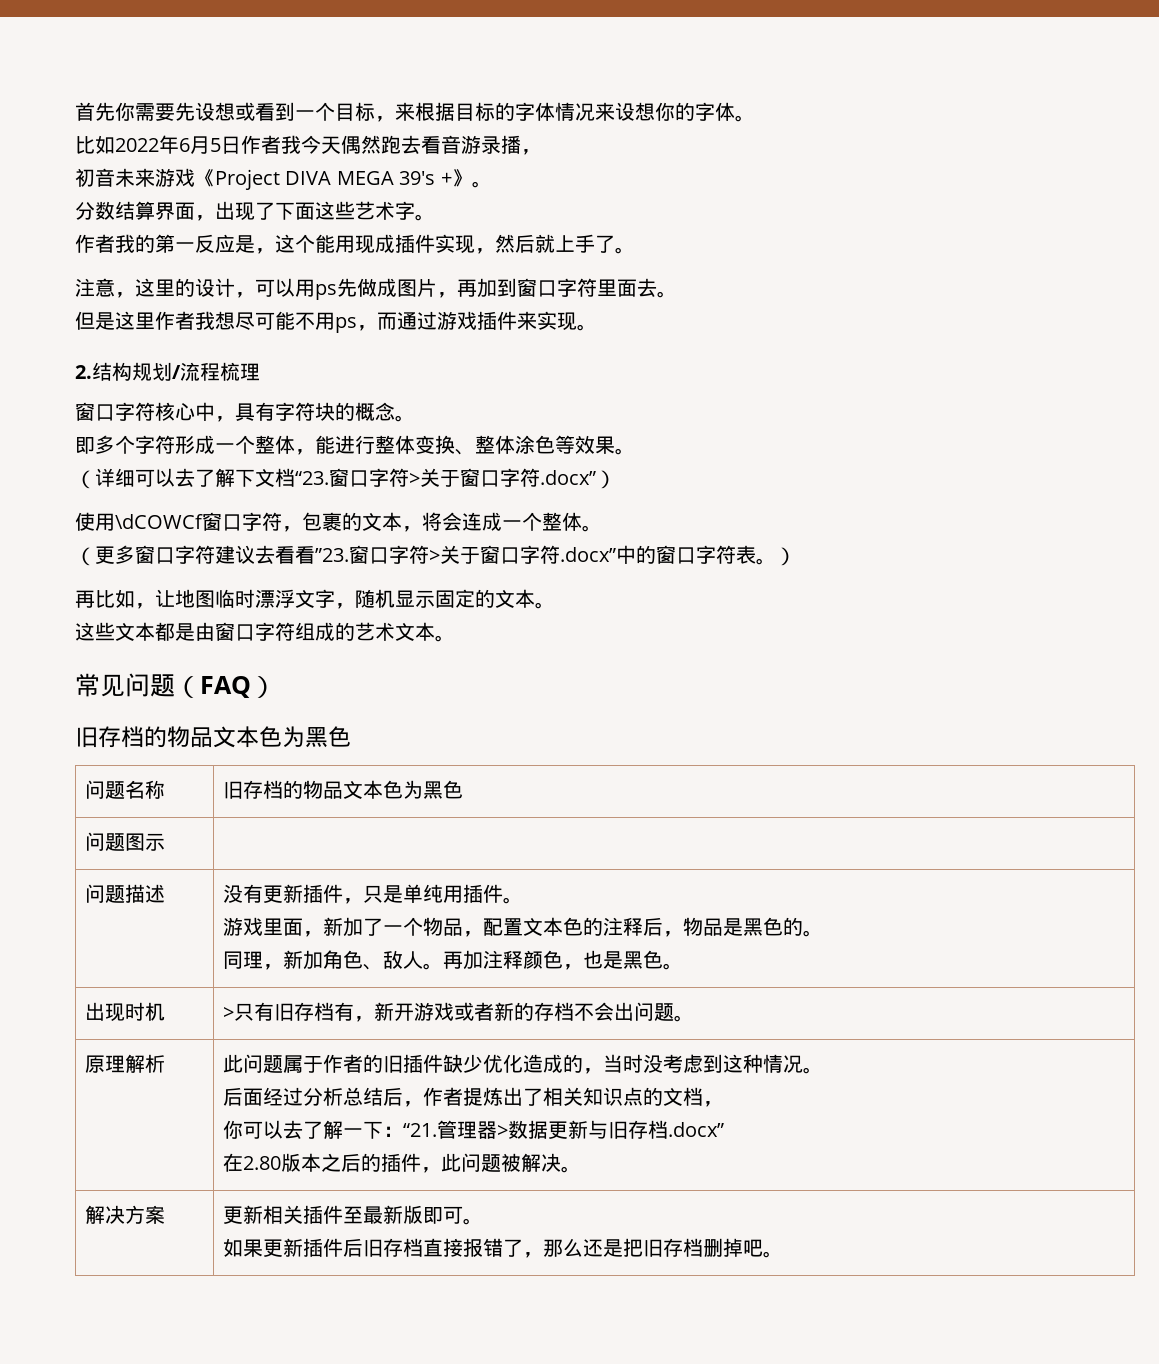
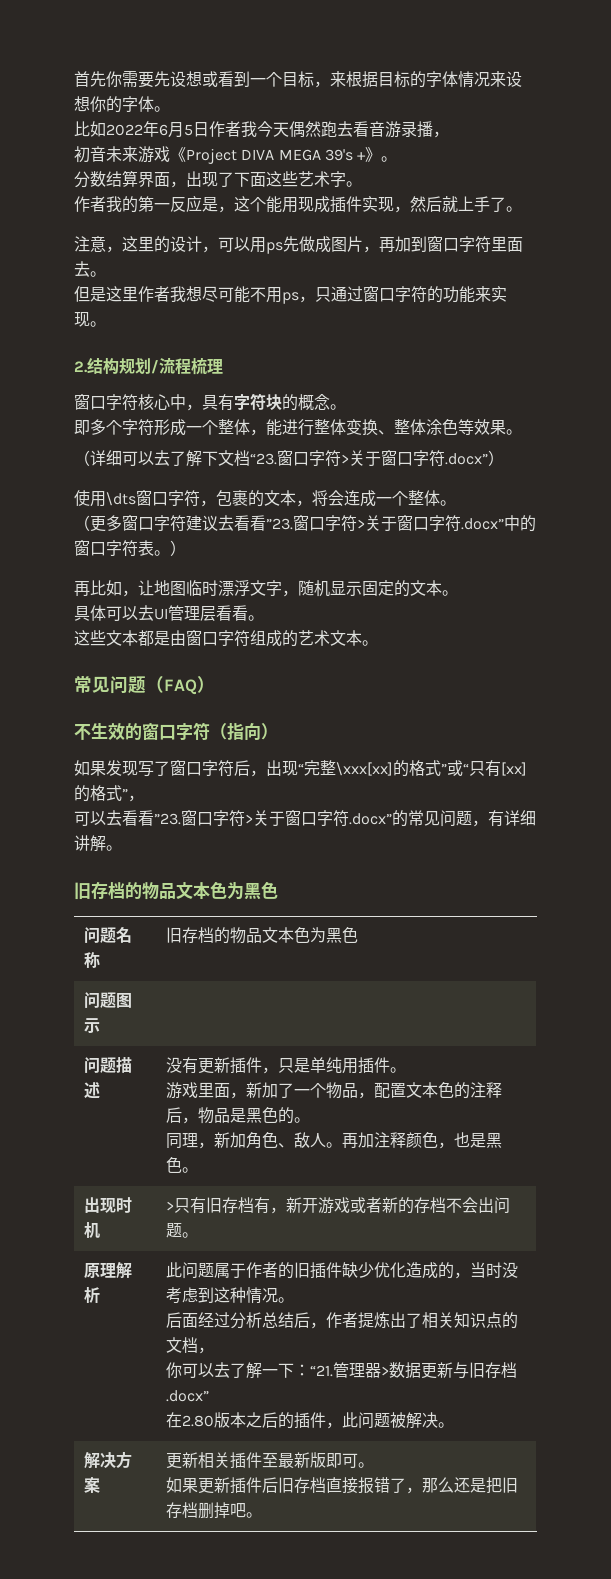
- 但是这里作者我想尽可能不用ps，而通过游戏插件来实现。
+ 但是这里作者我想尽可能不用ps，只通过窗口字符的功能来实现。
- 使用\dCOWCf窗口字符，包裹的文本，将会连成一个整体。
+ 使用\dts窗口字符，包裹的文本，将会连成一个整体。
+ 具体可以去UI管理层看看。
+ 不生效的窗口字符（指向）
+ 如果发现写了窗口字符后，出现“完整\xxx[xx]的格式”或“只有[xx]的格式”，
+ 可以去看看”23.窗口字符>关于窗口字符.docx”的常见问题，有详细讲解。

